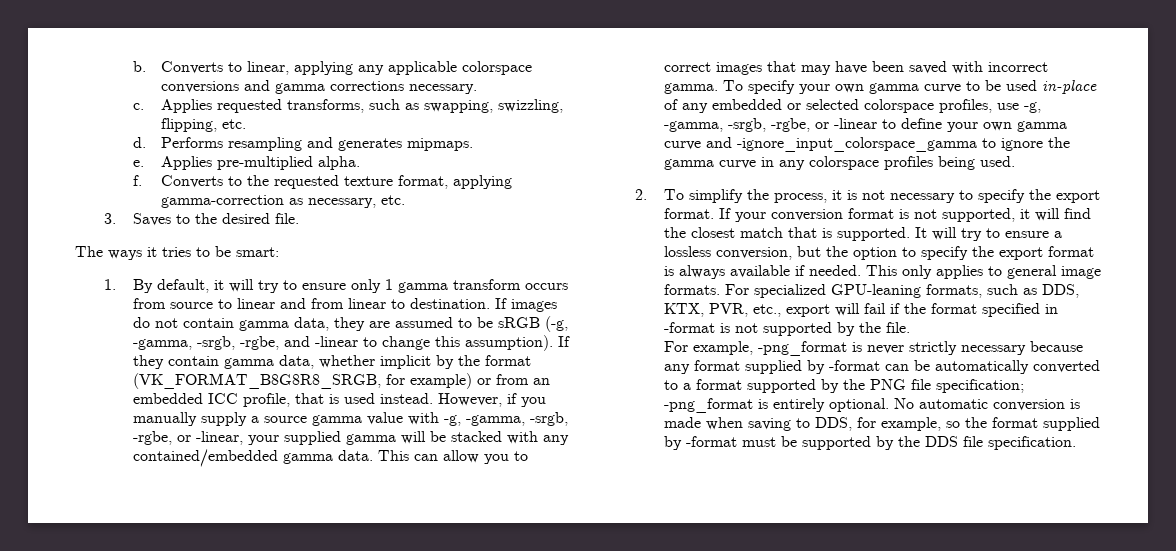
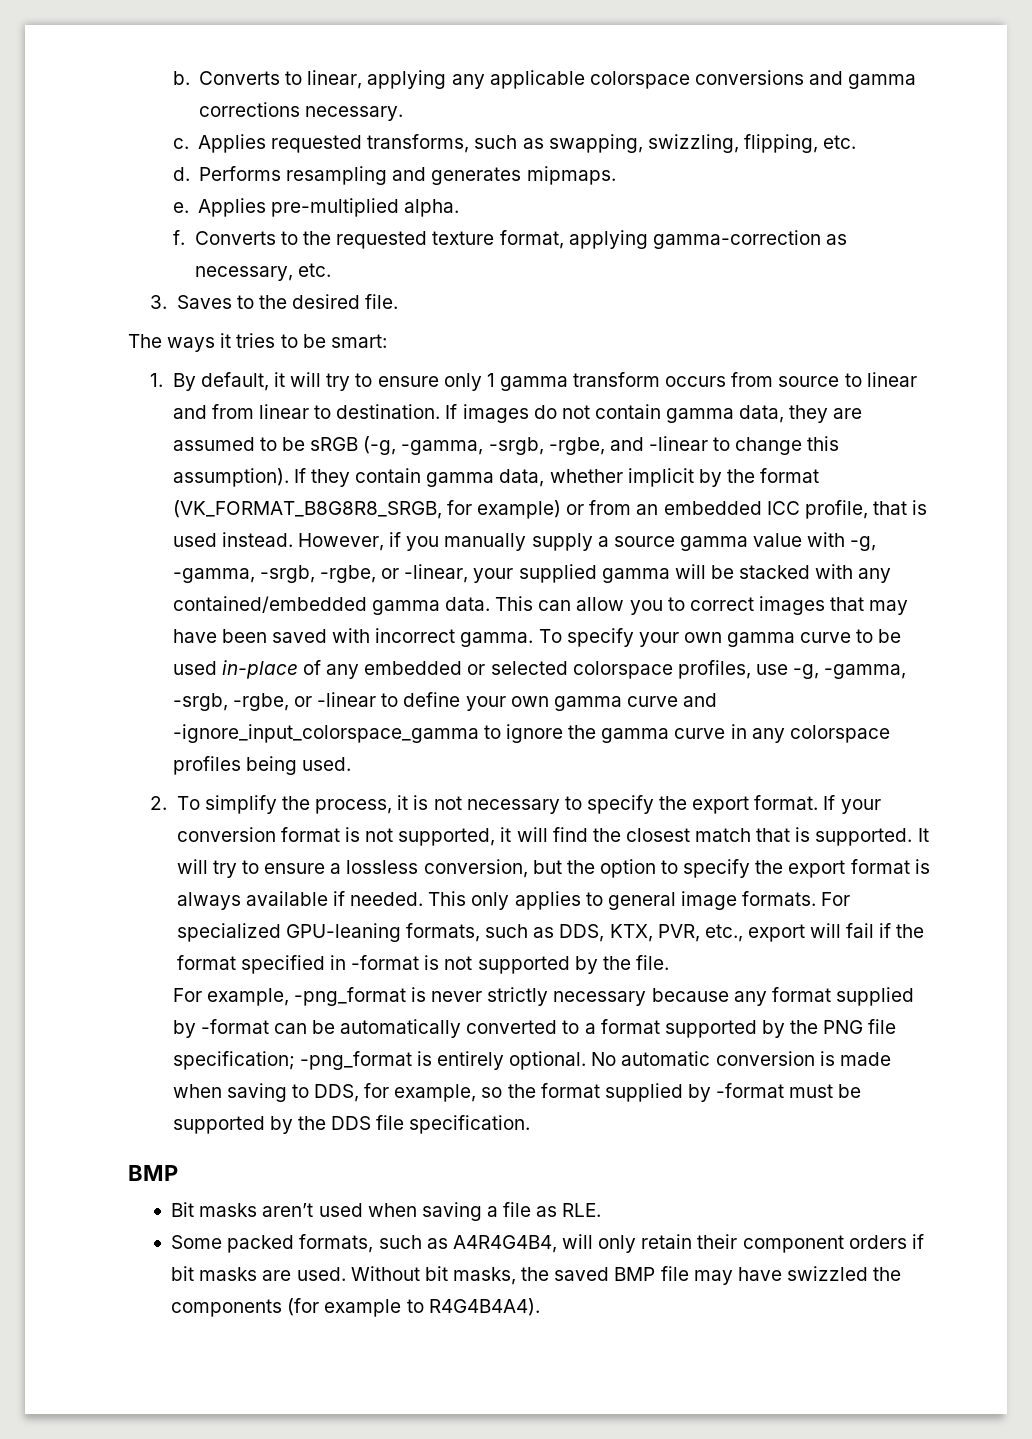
  No automatic conversion is made when saving to DDS, for example, so the format supplied by -format must be supported by the DDS file specification.
+ BMP
+ Bit masks aren’t used when saving a file as RLE.
+ Some packed formats, such as A4R4G4B4, will only retain their component orders if bit masks are used. Without bit masks, the saved BMP file may have swizzled the components (for example to R4G4B4A4).

